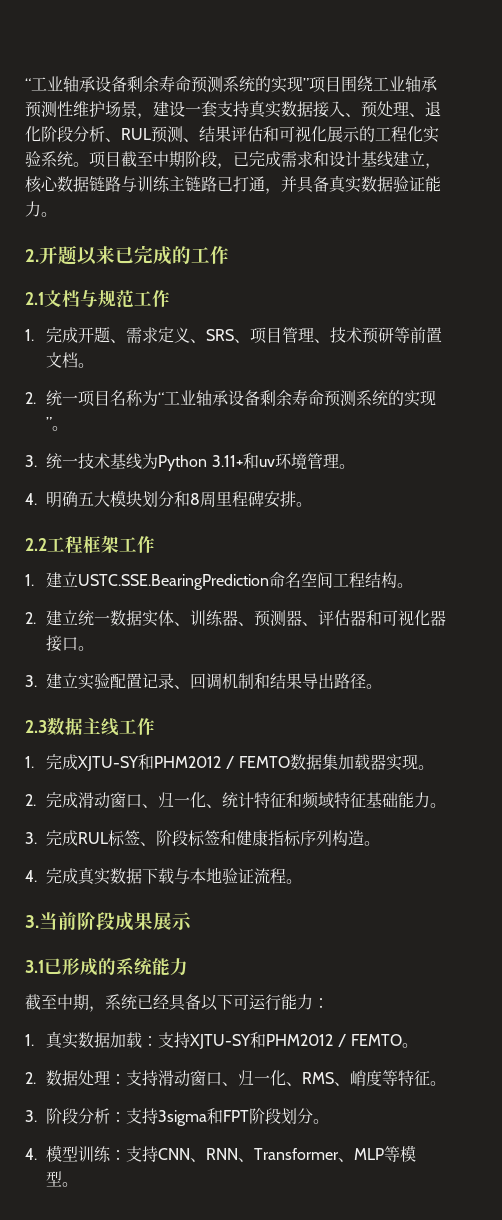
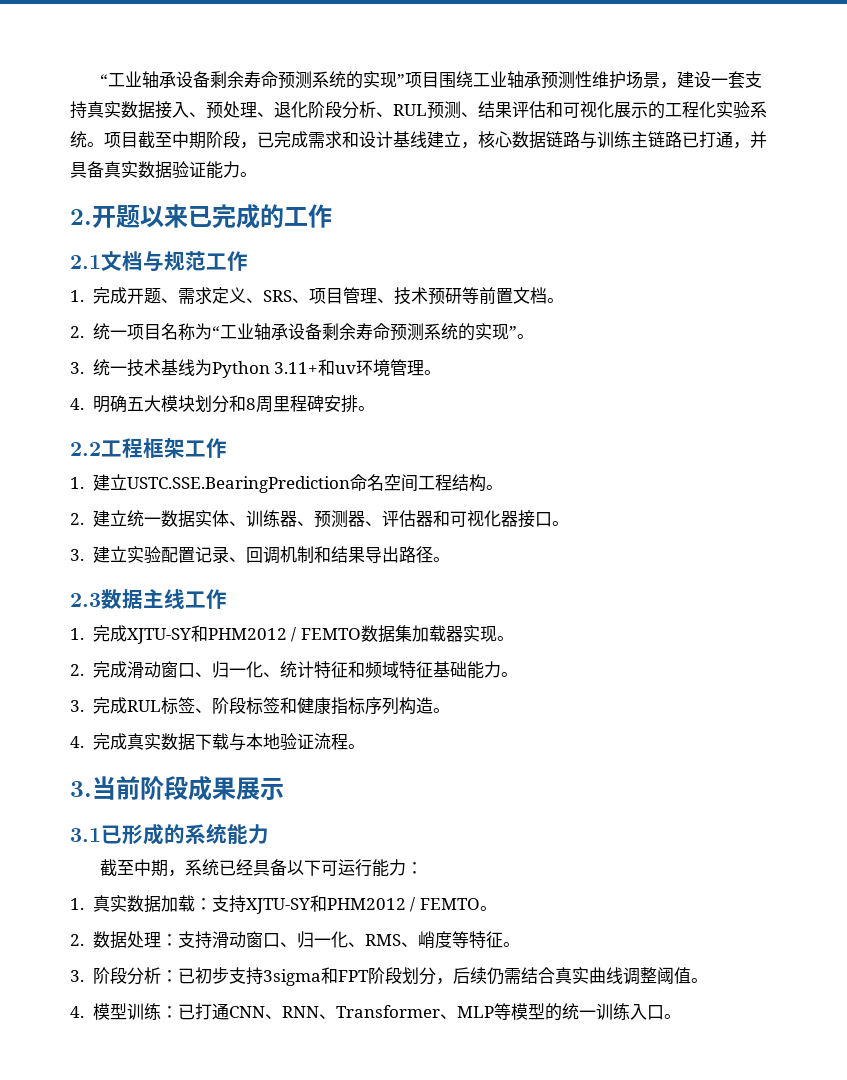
- 3.阶段分析：支持3sigma和FPT阶段划分。
+ 3.阶段分析：已初步支持3sigma和FPT阶段划分，后续仍需结合真实曲线调整阈值。
- 4.模型训练：支持CNN、RNN、Transformer、MLP等模型。
+ 4.模型训练：已打通CNN、RNN、Transformer、MLP等模型的统一训练入口。

